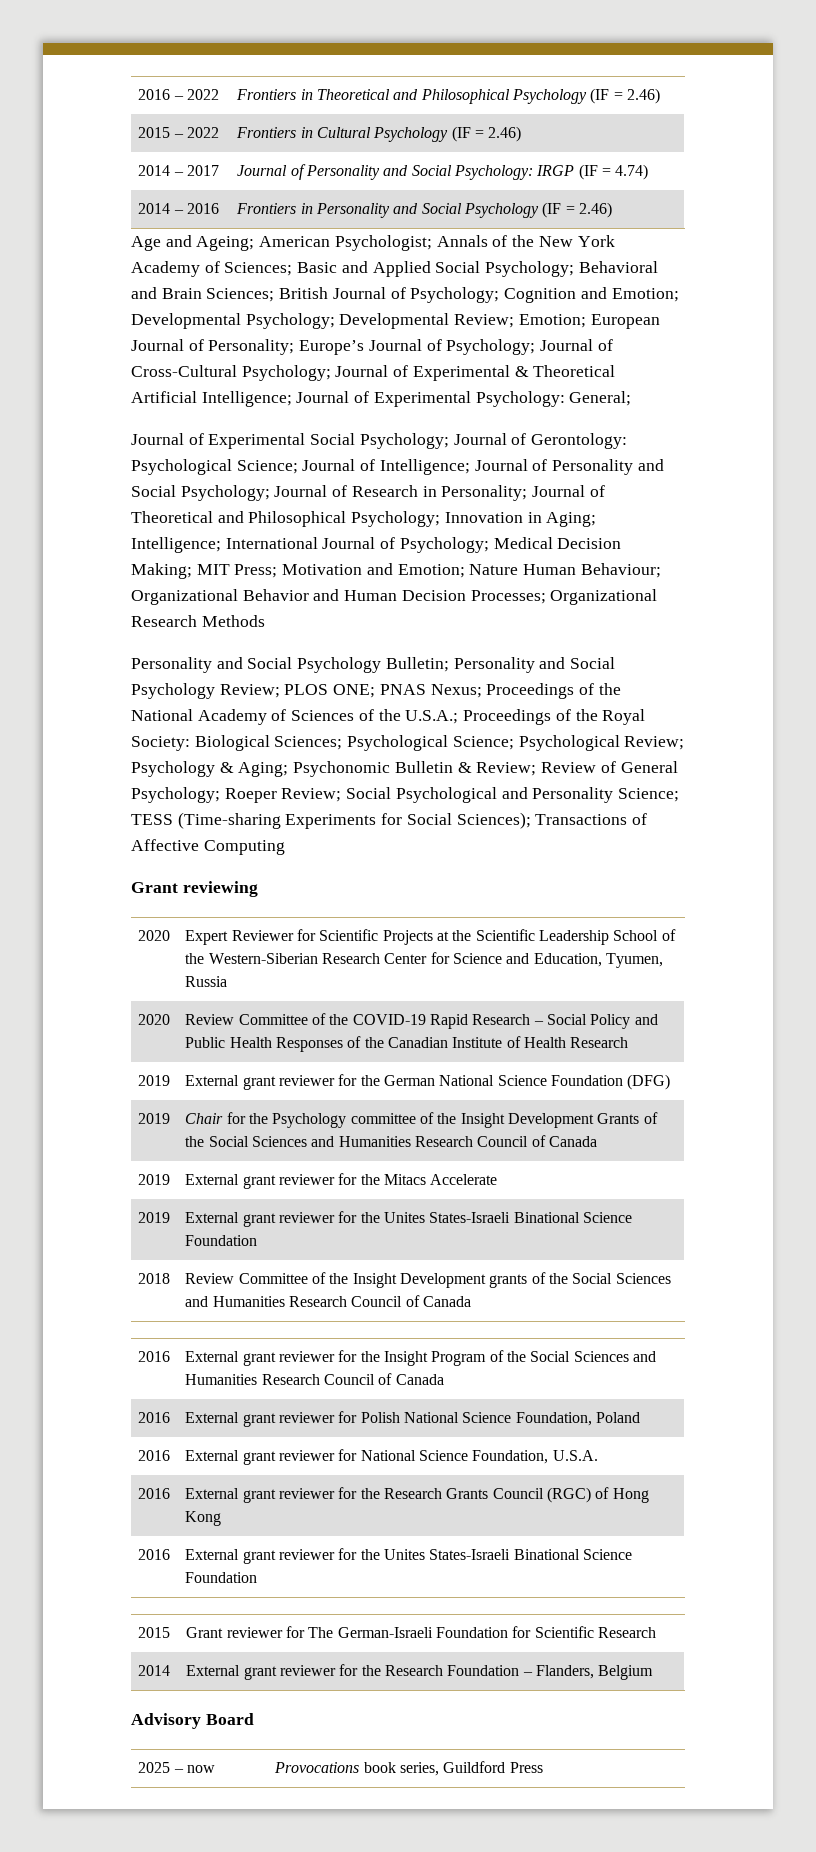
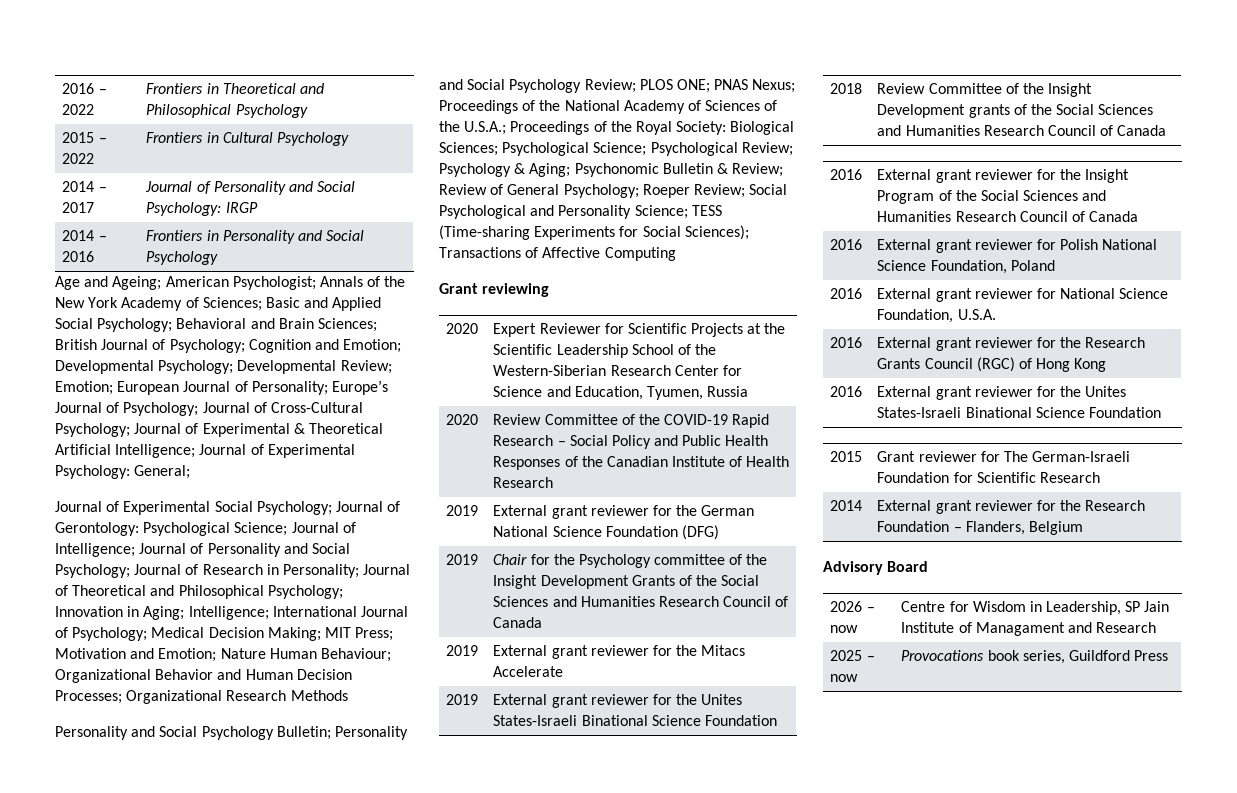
- 2016 – 2022 | Frontiers in Theoretical and Philosophical Psychology (IF = 2.46)
+ 2016 – 2022 | Frontiers in Theoretical and Philosophical Psychology
- 2015 – 2022 | Frontiers in Cultural Psychology (IF = 2.46)
+ 2015 – 2022 | Frontiers in Cultural Psychology
- 2014 – 2017 | Journal of Personality and Social Psychology: IRGP (IF = 4.74)
+ 2014 – 2017 | Journal of Personality and Social Psychology: IRGP
- 2014 – 2016 | Frontiers in Personality and Social Psychology (IF = 2.46)
+ 2014 – 2016 | Frontiers in Personality and Social Psychology
+ 2026 – now | Centre for Wisdom in Leadership, SP Jain Institute of Managament and Research

